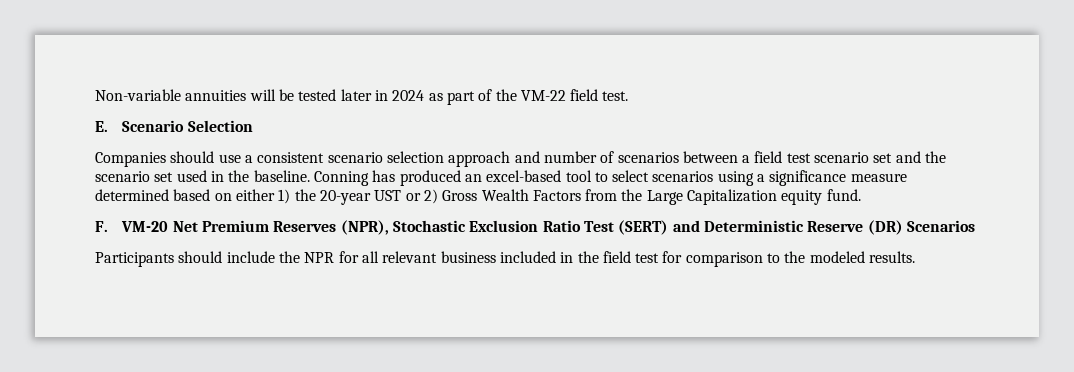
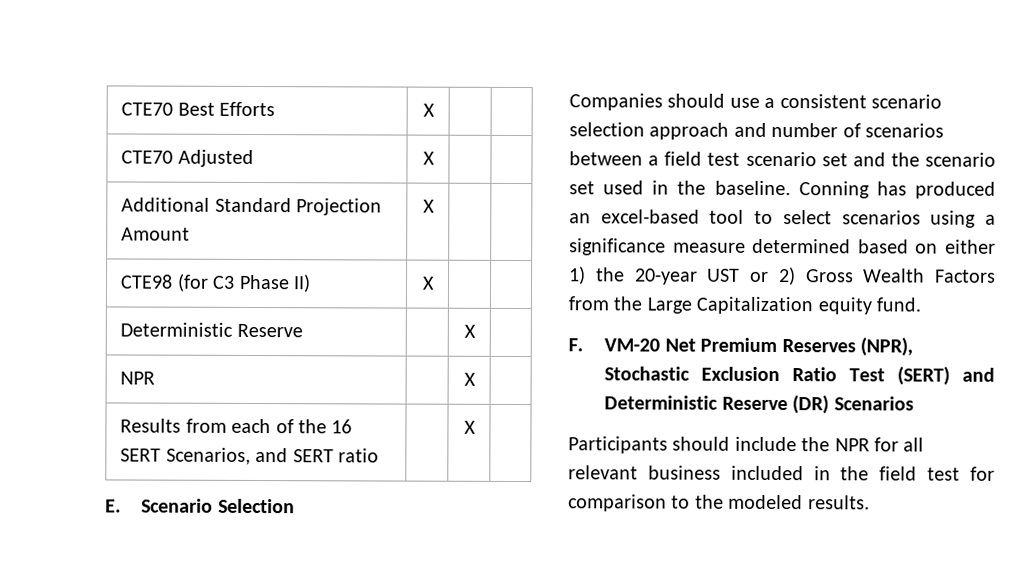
- Non-variable annuities will be tested later in 2024 as part of the VM-22 field test.
+ CTE70 Best Efforts | X | |
+ CTE70 Adjusted | X | |
+ Additional Standard Projection Amount | X | |
+ CTE98 (for C3 Phase II) | X | |
+ Deterministic Reserve | | X |
+ NPR | | X |
+ Results from each of the 16 SERT Scenarios, and SERT ratio | | X |

